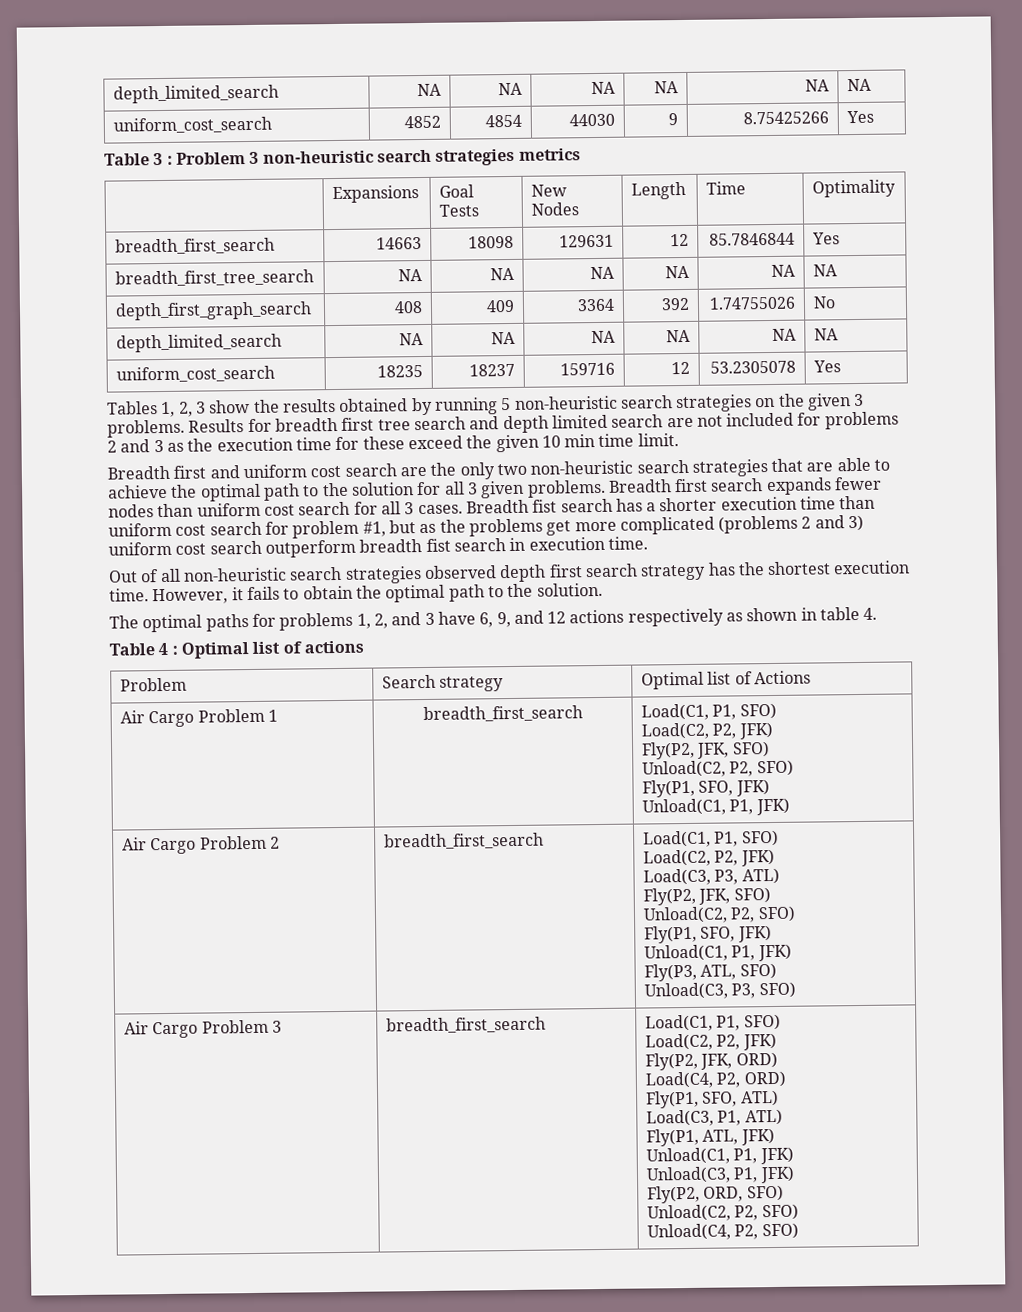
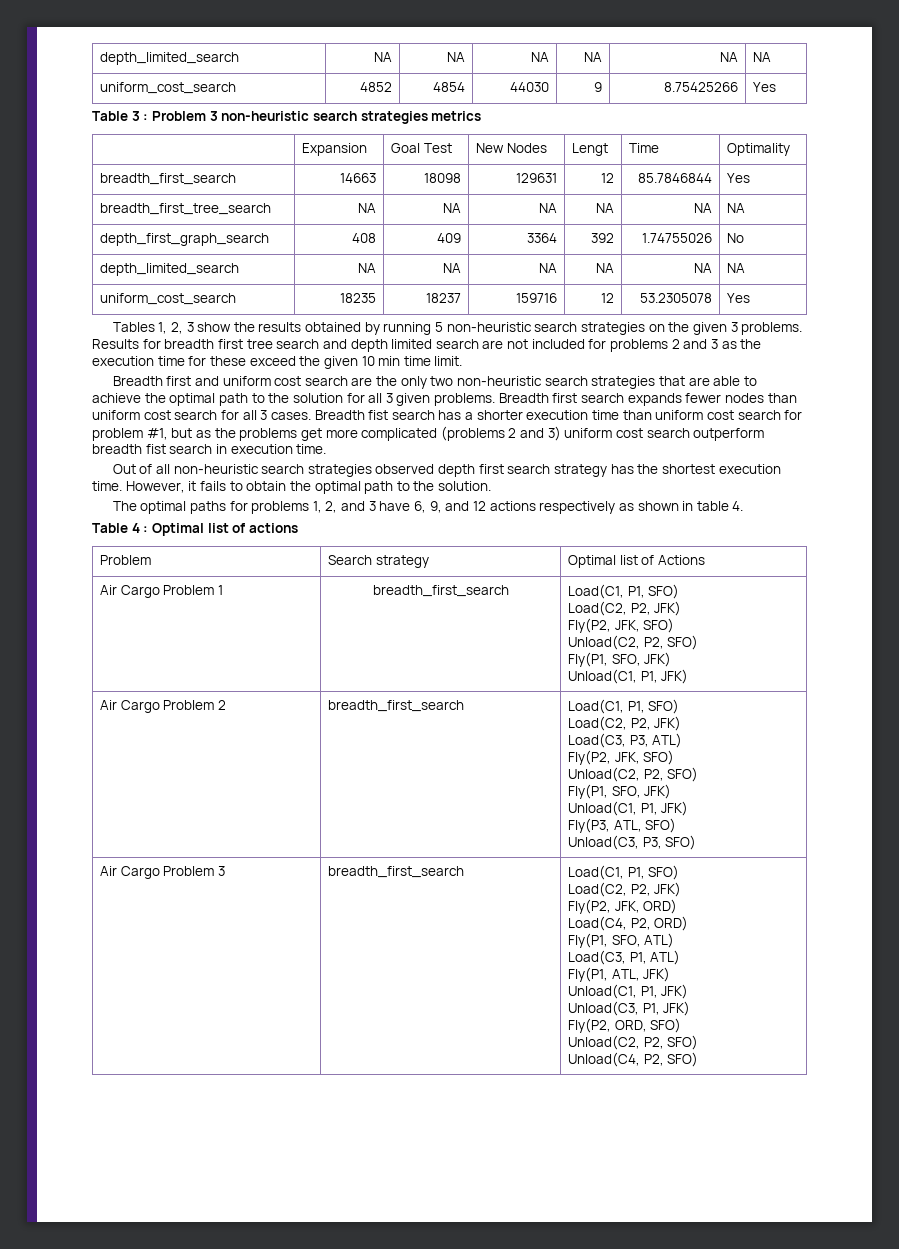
- | Expansions | Goal Tests | New Nodes | Length | Time | Optimality
+ | Expansion | Goal Test | New Nodes | Lengt | Time | Optimality

